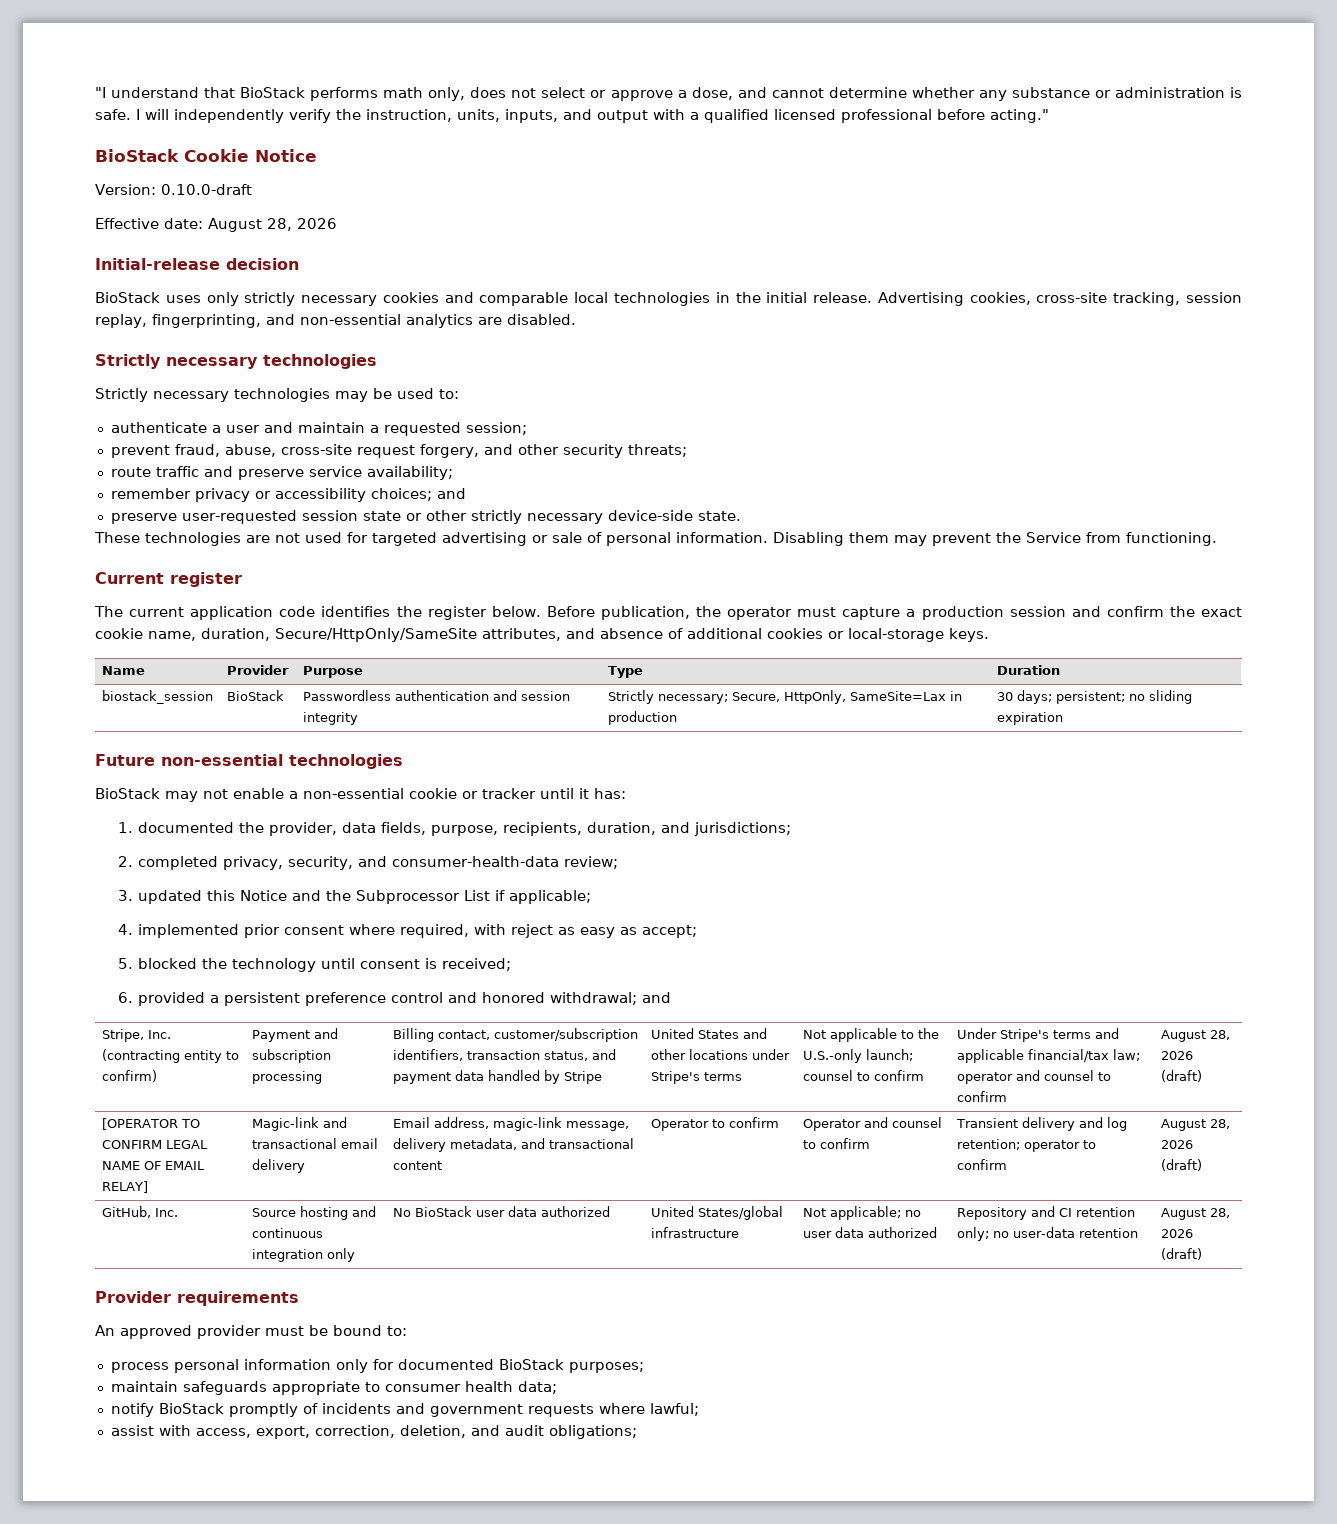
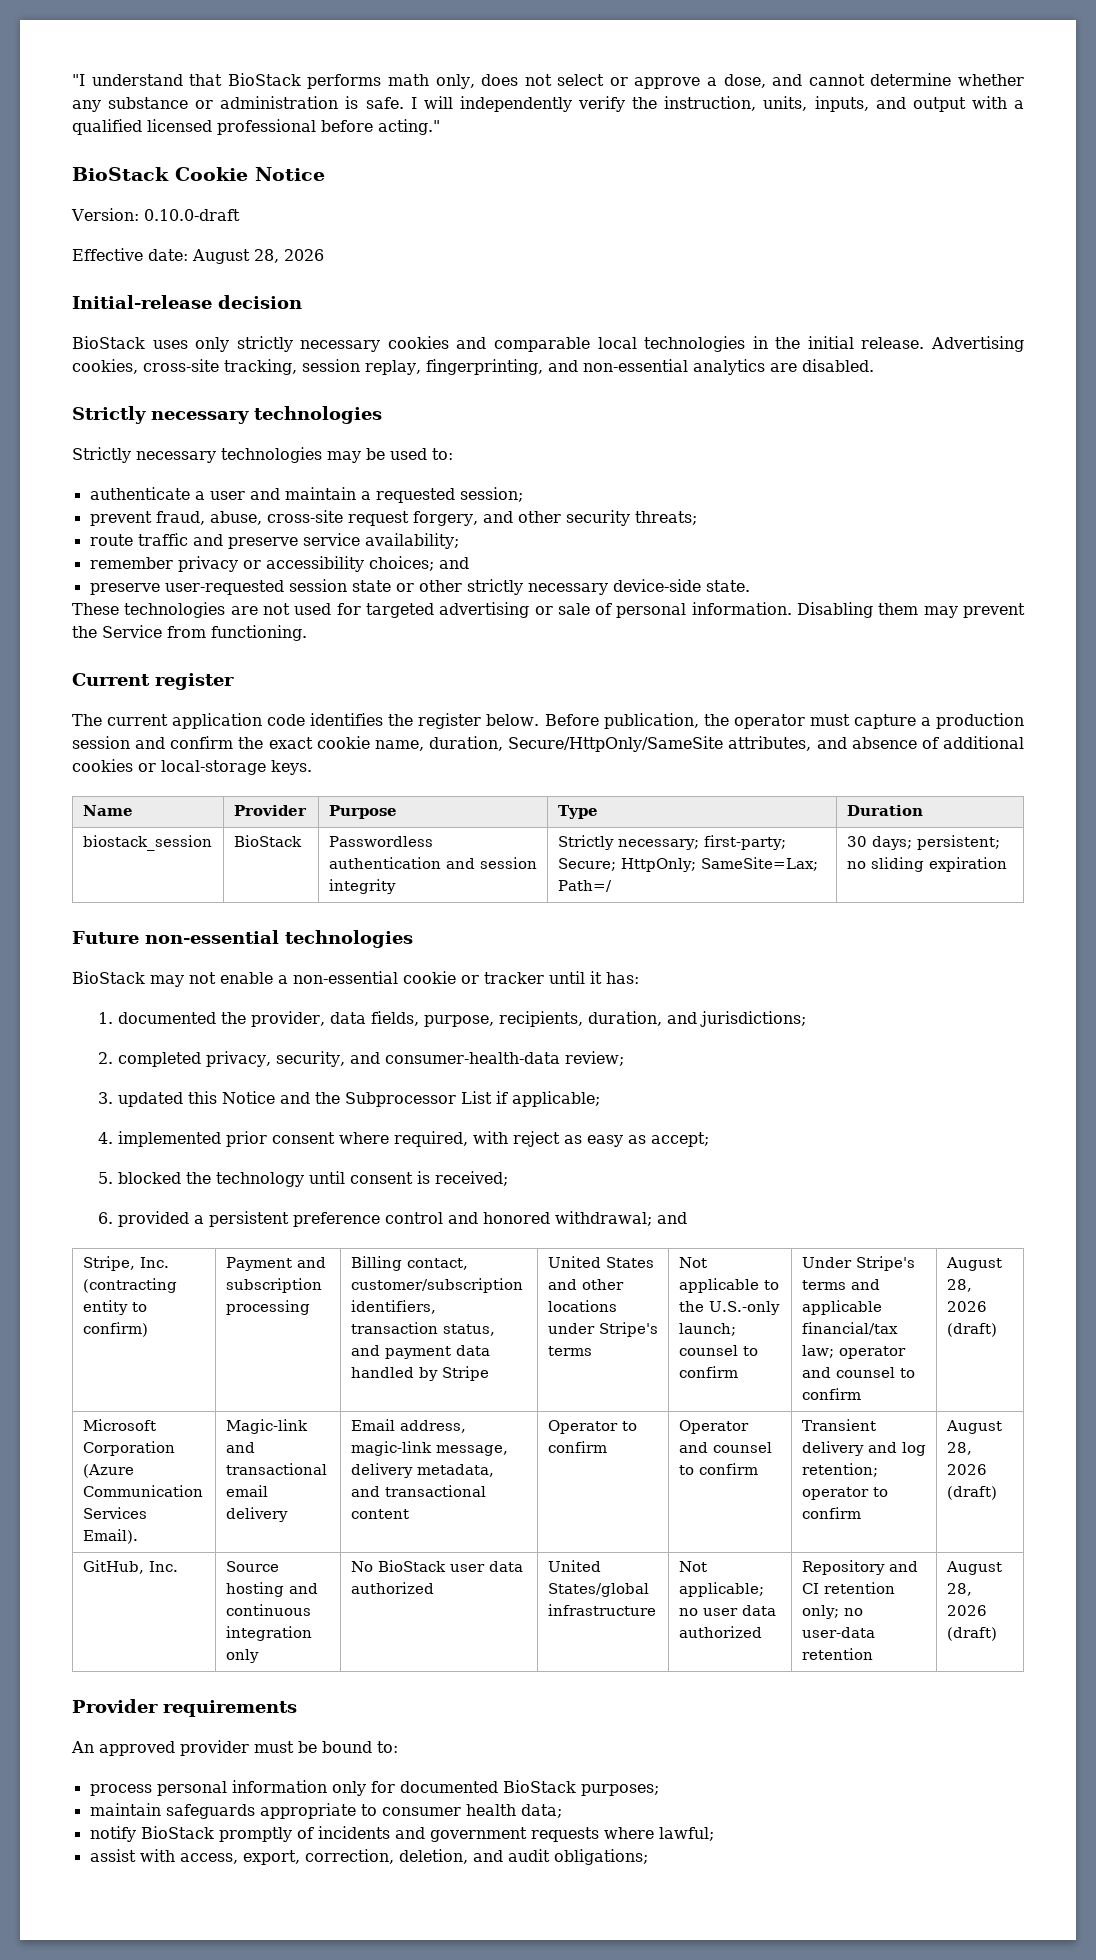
- biostack_session | BioStack | Passwordless authentication and session integrity | Strictly necessary; Secure, HttpOnly, SameSite=Lax in production | 30 days; persistent; no sliding expiration
+ biostack_session | BioStack | Passwordless authentication and session integrity | Strictly necessary; first-party; Secure; HttpOnly; SameSite=Lax; Path=/ | 30 days; persistent; no sliding expiration
- [OPERATOR TO CONFIRM LEGAL NAME OF EMAIL RELAY]
+ Microsoft Corporation (Azure Communication Services Email).

